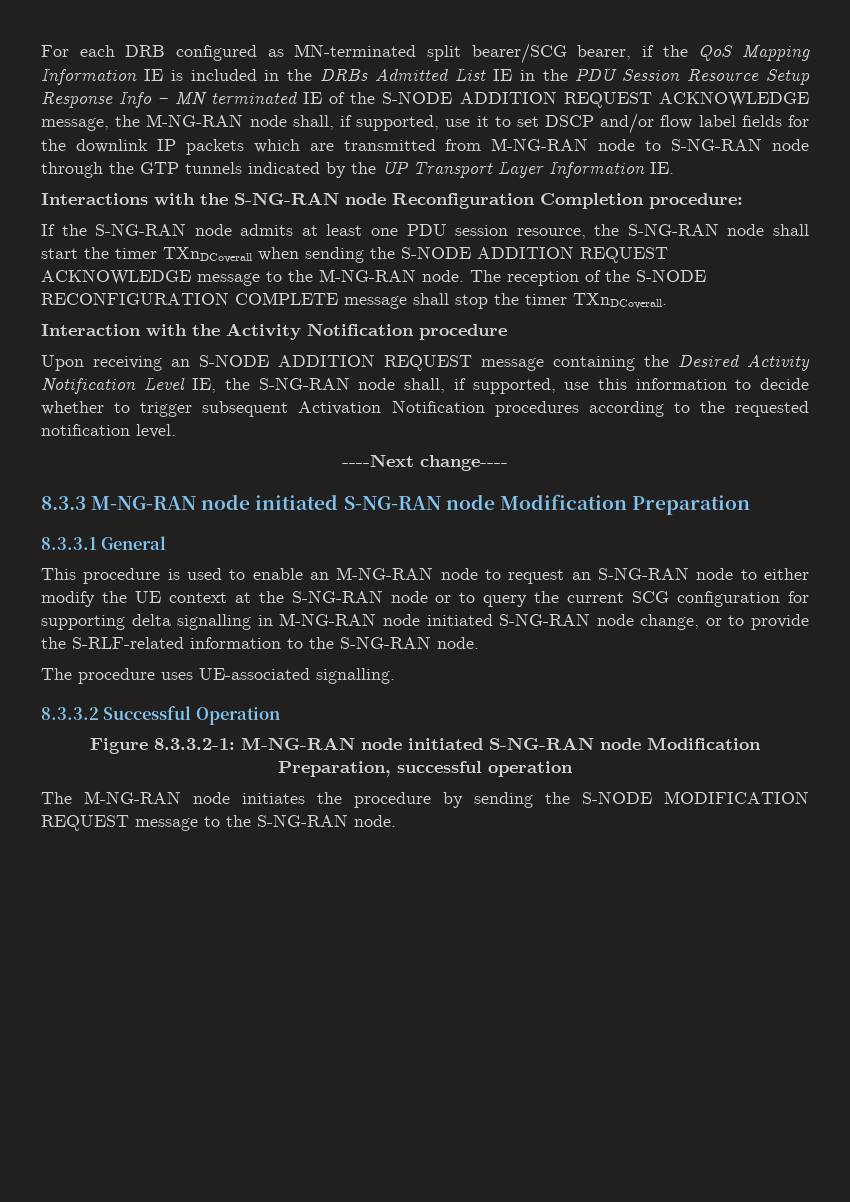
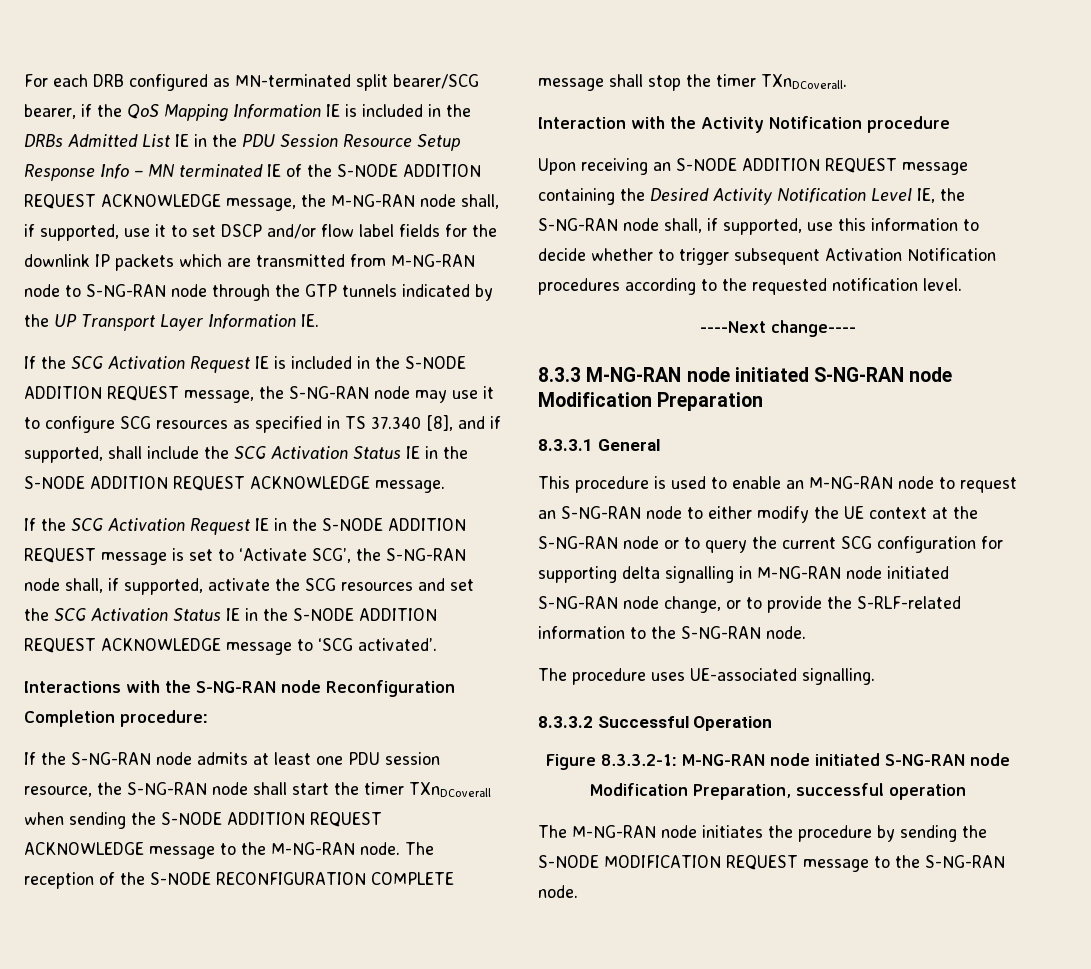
+ If the SCG Activation Request IE is included in the S-NODE ADDITION REQUEST message, the S-NG-RAN node may use it to configure SCG resources as specified in TS 37.340 [8], and if supported, shall include the SCG Activation Status IE in the S-NODE ADDITION REQUEST ACKNOWLEDGE message.
+ If the SCG Activation Request IE in the S-NODE ADDITION REQUEST message is set to ‘Activate SCG’, the S-NG-RAN node shall, if supported, activate the SCG resources and set the SCG Activation Status IE in the S-NODE ADDITION REQUEST ACKNOWLEDGE message to ‘SCG activated’.

